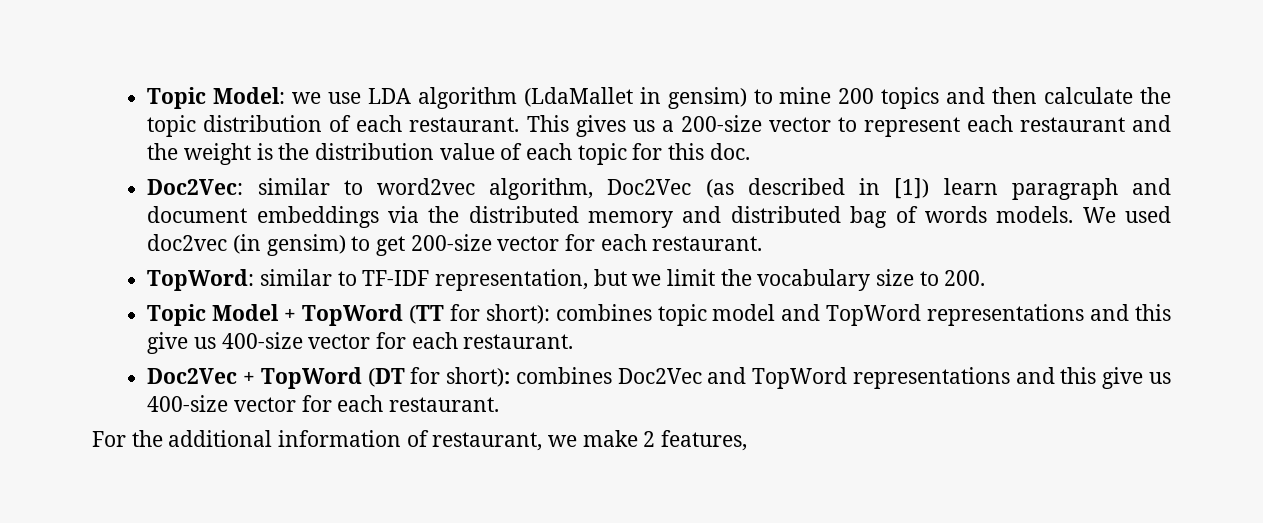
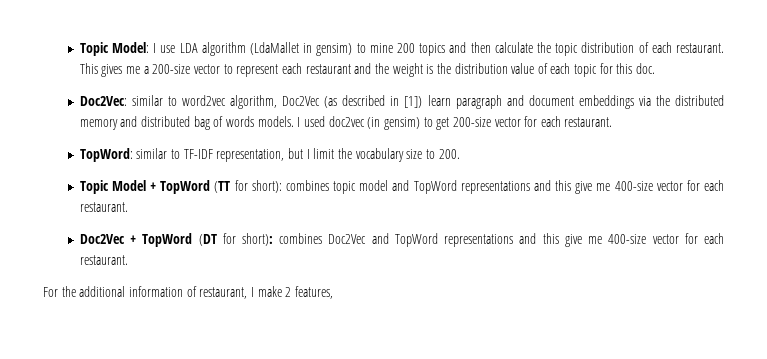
- Topic Model: we use LDA algorithm (LdaMallet in gensim) to mine 200 topics and then calculate the topic distribution of each restaurant.
+ Topic Model: I use LDA algorithm (LdaMallet in gensim) to mine 200 topics and then calculate the topic distribution of each restaurant.
- This gives us a 200-size vector to represent each restaurant and the weight is the distribution value of each topic for this doc.
+ This gives me a 200-size vector to represent each restaurant and the weight is the distribution value of each topic for this doc.
- We used doc2vec (in gensim) to get 200-size vector for each restaurant.
+ I used doc2vec (in gensim) to get 200-size vector for each restaurant.
- TopWord: similar to TF-IDF representation, but we limit the vocabulary size to 200.
+ TopWord: similar to TF-IDF representation, but I limit the vocabulary size to 200.
- Topic Model + TopWord (TT for short): combines topic model and TopWord representations and this give us 400-size vector for each restaurant.
+ Topic Model + TopWord (TT for short): combines topic model and TopWord representations and this give me 400-size vector for each restaurant.
- Doc2Vec + TopWord (DT for short): combines Doc2Vec and TopWord representations and this give us 400-size vector for each restaurant.
+ Doc2Vec + TopWord (DT for short): combines Doc2Vec and TopWord representations and this give me 400-size vector for each restaurant.
- For the additional information of restaurant, we make 2 features,
+ For the additional information of restaurant, I make 2 features,

